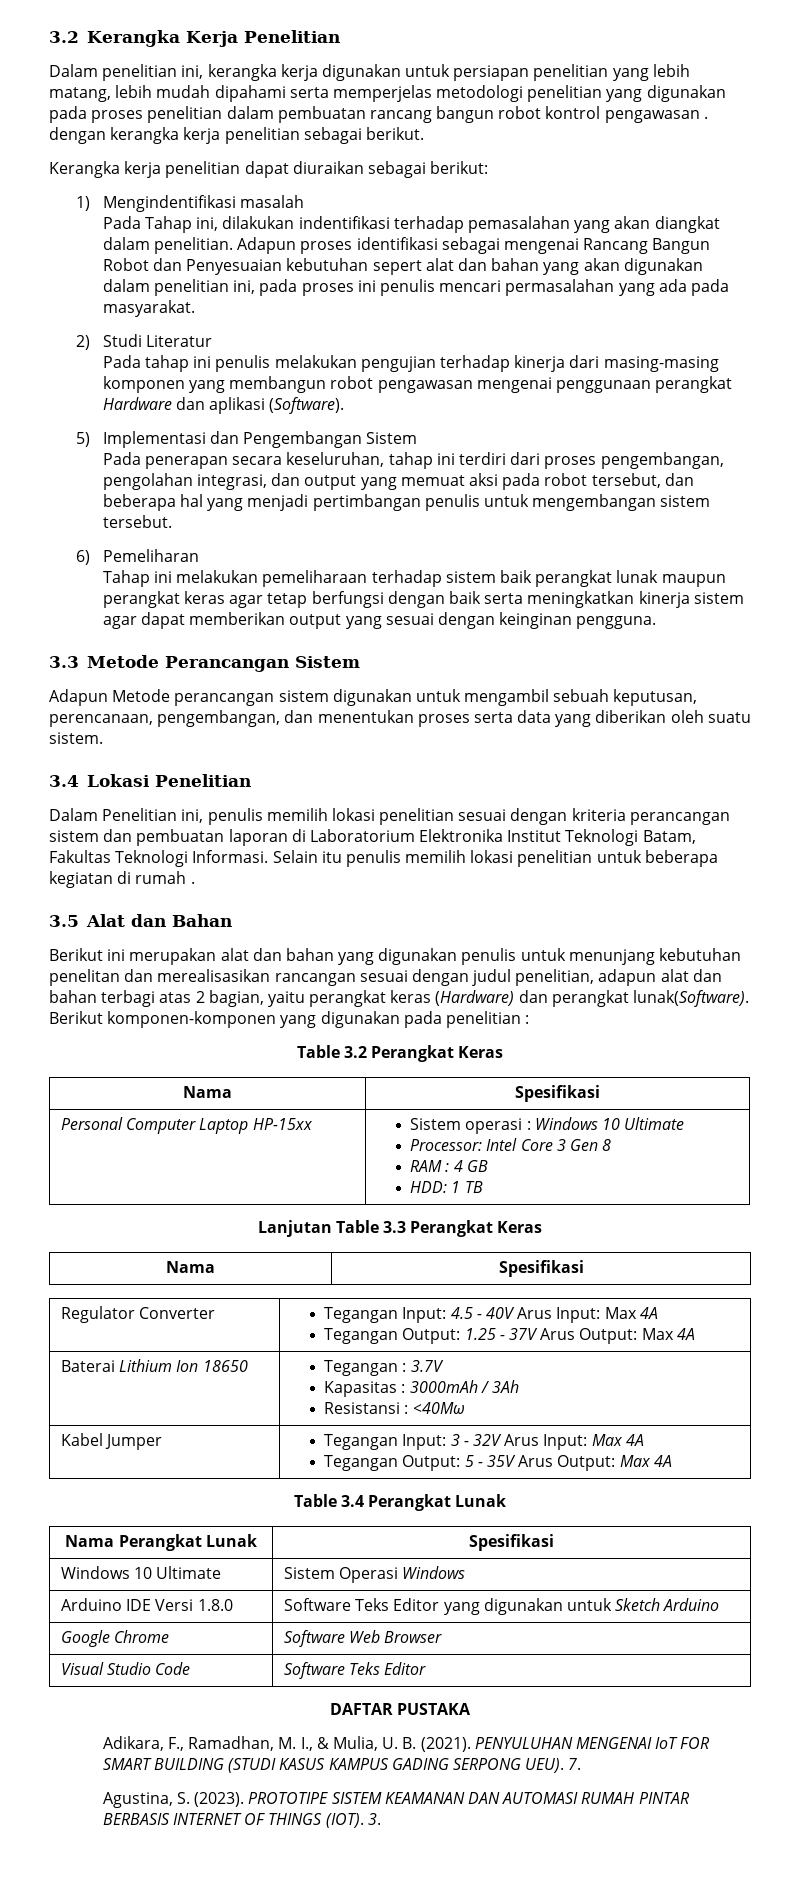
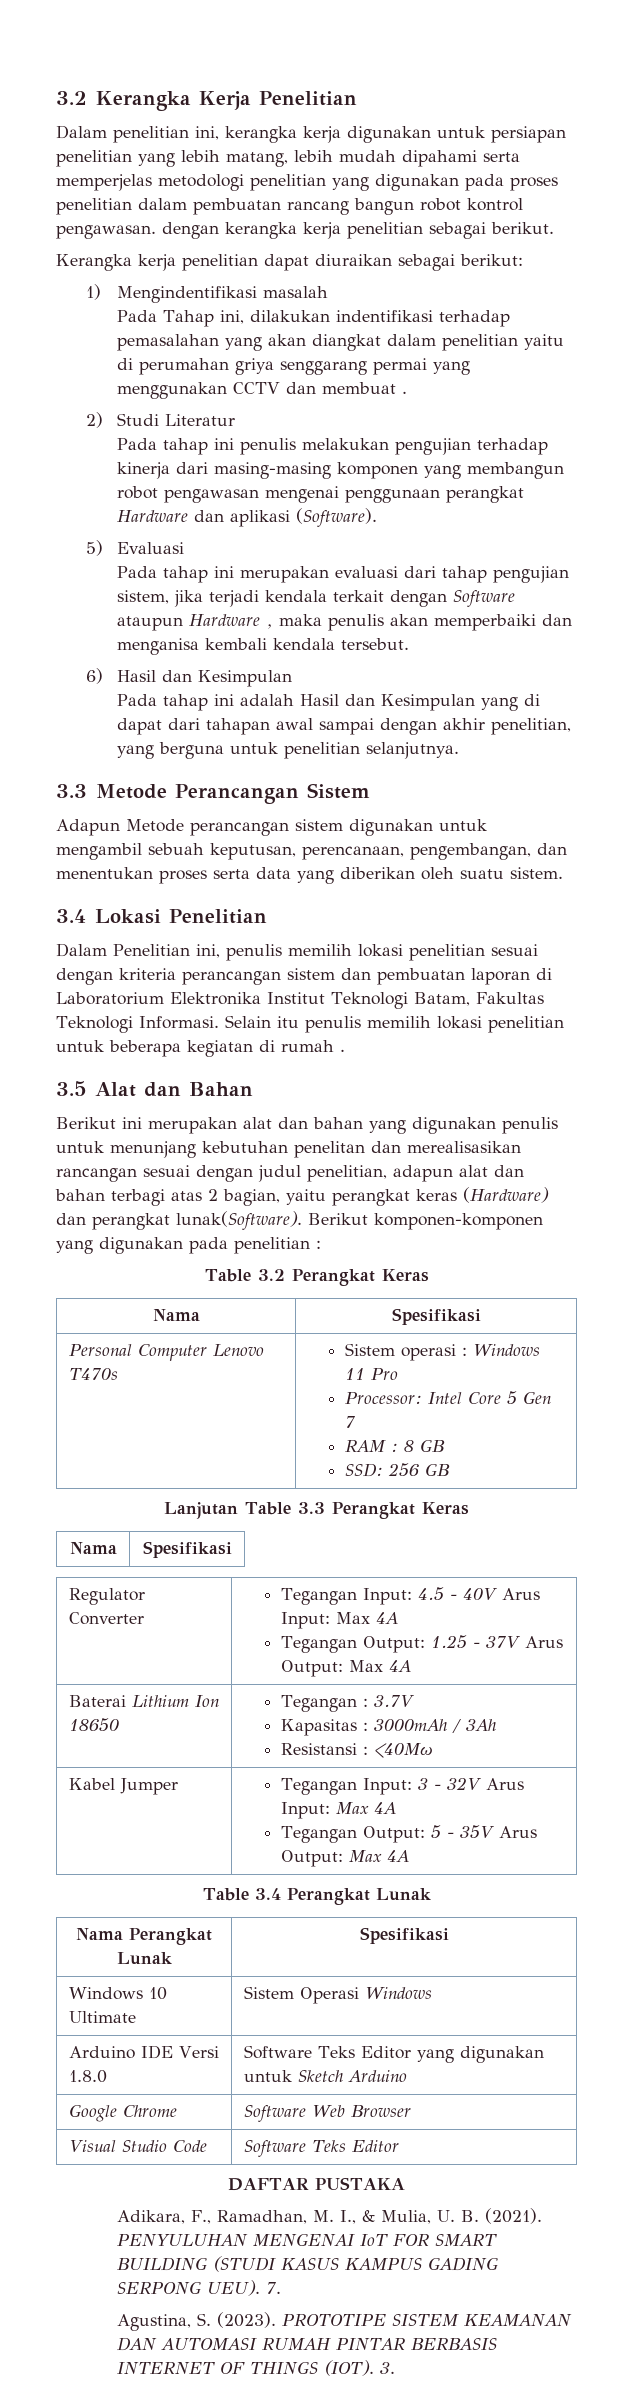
- Dalam penelitian ini, kerangka kerja digunakan untuk persiapan penelitian yang lebih matang, lebih mudah dipahami serta memperjelas metodologi penelitian yang digunakan pada proses penelitian dalam pembuatan rancang bangun robot kontrol pengawasan . dengan kerangka kerja penelitian sebagai berikut.
+ Dalam penelitian ini, kerangka kerja digunakan untuk persiapan penelitian yang lebih matang, lebih mudah dipahami serta memperjelas metodologi penelitian yang digunakan pada proses penelitian dalam pembuatan rancang bangun robot kontrol pengawasan. dengan kerangka kerja penelitian sebagai berikut.
- Pada Tahap ini, dilakukan indentifikasi terhadap pemasalahan yang akan diangkat dalam penelitian. Adapun proses identifikasi sebagai mengenai Rancang Bangun Robot dan Penyesuaian kebutuhan sepert alat dan bahan yang akan digunakan dalam penelitian ini, pada proses ini penulis mencari permasalahan yang ada pada masyarakat.
+ Pada Tahap ini, dilakukan indentifikasi terhadap pemasalahan yang akan diangkat dalam penelitian yaitu di perumahan griya senggarang permai yang menggunakan CCTV dan membuat .
- 5) Implementasi dan Pengembangan Sistem
- Pada penerapan secara keseluruhan, tahap ini terdiri dari proses pengembangan, pengolahan integrasi, dan output yang memuat aksi pada robot tersebut, dan beberapa hal yang menjadi pertimbangan penulis untuk mengembangan sistem tersebut.
- 6) Pemeliharan
- Tahap ini melakukan pemeliharaan terhadap sistem baik perangkat lunak maupun perangkat keras agar tetap berfungsi dengan baik serta meningkatkan kinerja sistem agar dapat memberikan output yang sesuai dengan keinginan pengguna.
+ 5) Evaluasi
+ Pada tahap ini merupakan evaluasi dari tahap pengujian sistem, jika terjadi kendala terkait dengan Software ataupun Hardware , maka penulis akan memperbaiki dan menganisa kembali kendala tersebut.
+ 6) Hasil dan Kesimpulan
+ Pada tahap ini adalah Hasil dan Kesimpulan yang di dapat dari tahapan awal sampai dengan akhir penelitian, yang berguna untuk penelitian selanjutnya.
- Personal Computer Laptop HP-15xx | Sistem operasi : Windows 10 Ultimate
- Processor: Intel Core 3 Gen 8
- RAM : 4 GB
- HDD: 1 TB
+ Personal Computer Lenovo T470s | Sistem operasi : Windows 11 Pro
+ Processor: Intel Core 5 Gen 7
+ RAM : 8 GB
+ SSD: 256 GB

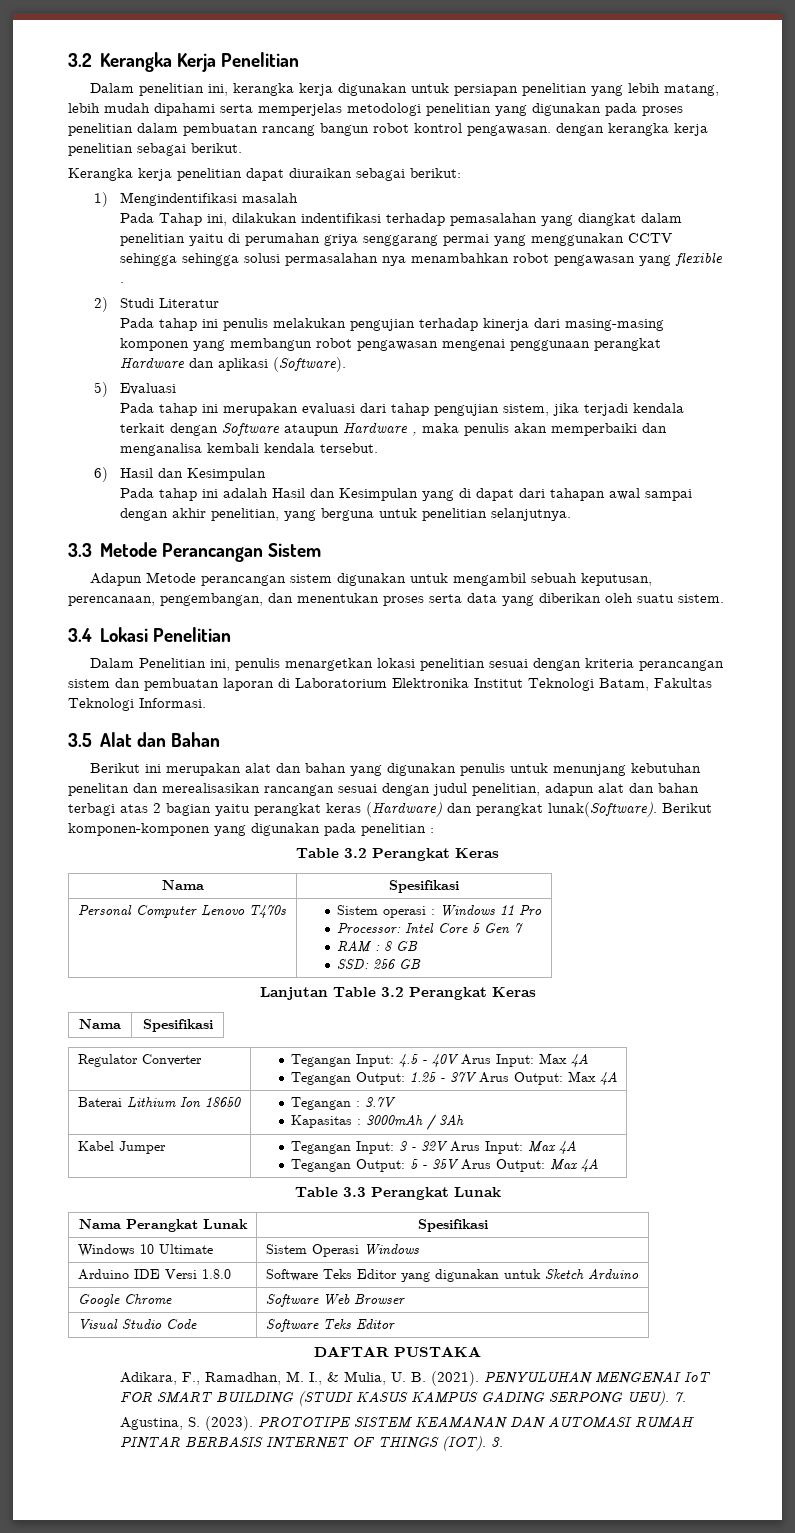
- Pada Tahap ini, dilakukan indentifikasi terhadap pemasalahan yang akan diangkat dalam penelitian yaitu di perumahan griya senggarang permai yang menggunakan CCTV dan membuat .
+ Pada Tahap ini, dilakukan indentifikasi terhadap pemasalahan yang diangkat dalam penelitian yaitu di perumahan griya senggarang permai yang menggunakan CCTV sehingga sehingga solusi permasalahan nya menambahkan robot pengawasan yang flexible .
- Pada tahap ini merupakan evaluasi dari tahap pengujian sistem, jika terjadi kendala terkait dengan Software ataupun Hardware , maka penulis akan memperbaiki dan menganisa kembali kendala tersebut.
+ Pada tahap ini merupakan evaluasi dari tahap pengujian sistem, jika terjadi kendala terkait dengan Software ataupun Hardware , maka penulis akan memperbaiki dan menganalisa kembali kendala tersebut.
- Dalam Penelitian ini, penulis memilih lokasi penelitian sesuai dengan kriteria perancangan sistem dan pembuatan laporan di Laboratorium Elektronika Institut Teknologi Batam, Fakultas Teknologi Informasi. Selain itu penulis memilih lokasi penelitian untuk beberapa kegiatan di rumah .
+ Dalam Penelitian ini, penulis menargetkan lokasi penelitian sesuai dengan kriteria perancangan sistem dan pembuatan laporan di Laboratorium Elektronika Institut Teknologi Batam, Fakultas Teknologi Informasi.
- Berikut ini merupakan alat dan bahan yang digunakan penulis untuk menunjang kebutuhan penelitan dan merealisasikan rancangan sesuai dengan judul penelitian, adapun alat dan bahan terbagi atas 2 bagian, yaitu perangkat keras (Hardware) dan perangkat lunak(Software).
+ Berikut ini merupakan alat dan bahan yang digunakan penulis untuk menunjang kebutuhan penelitan dan merealisasikan rancangan sesuai dengan judul penelitian, adapun alat dan bahan terbagi atas 2 bagian yaitu perangkat keras (Hardware) dan perangkat lunak(Software).
- Lanjutan Table 3.3 Perangkat Keras
+ Lanjutan Table 3.2 Perangkat Keras
  Baterai Lithium Ion 18650 | Tegangan : 3.7V
  Kapasitas : 3000mAh / 3Ah
- Resistansi : <40Mω
- Table 3.4 Perangkat Lunak
+ Table 3.3 Perangkat Lunak

